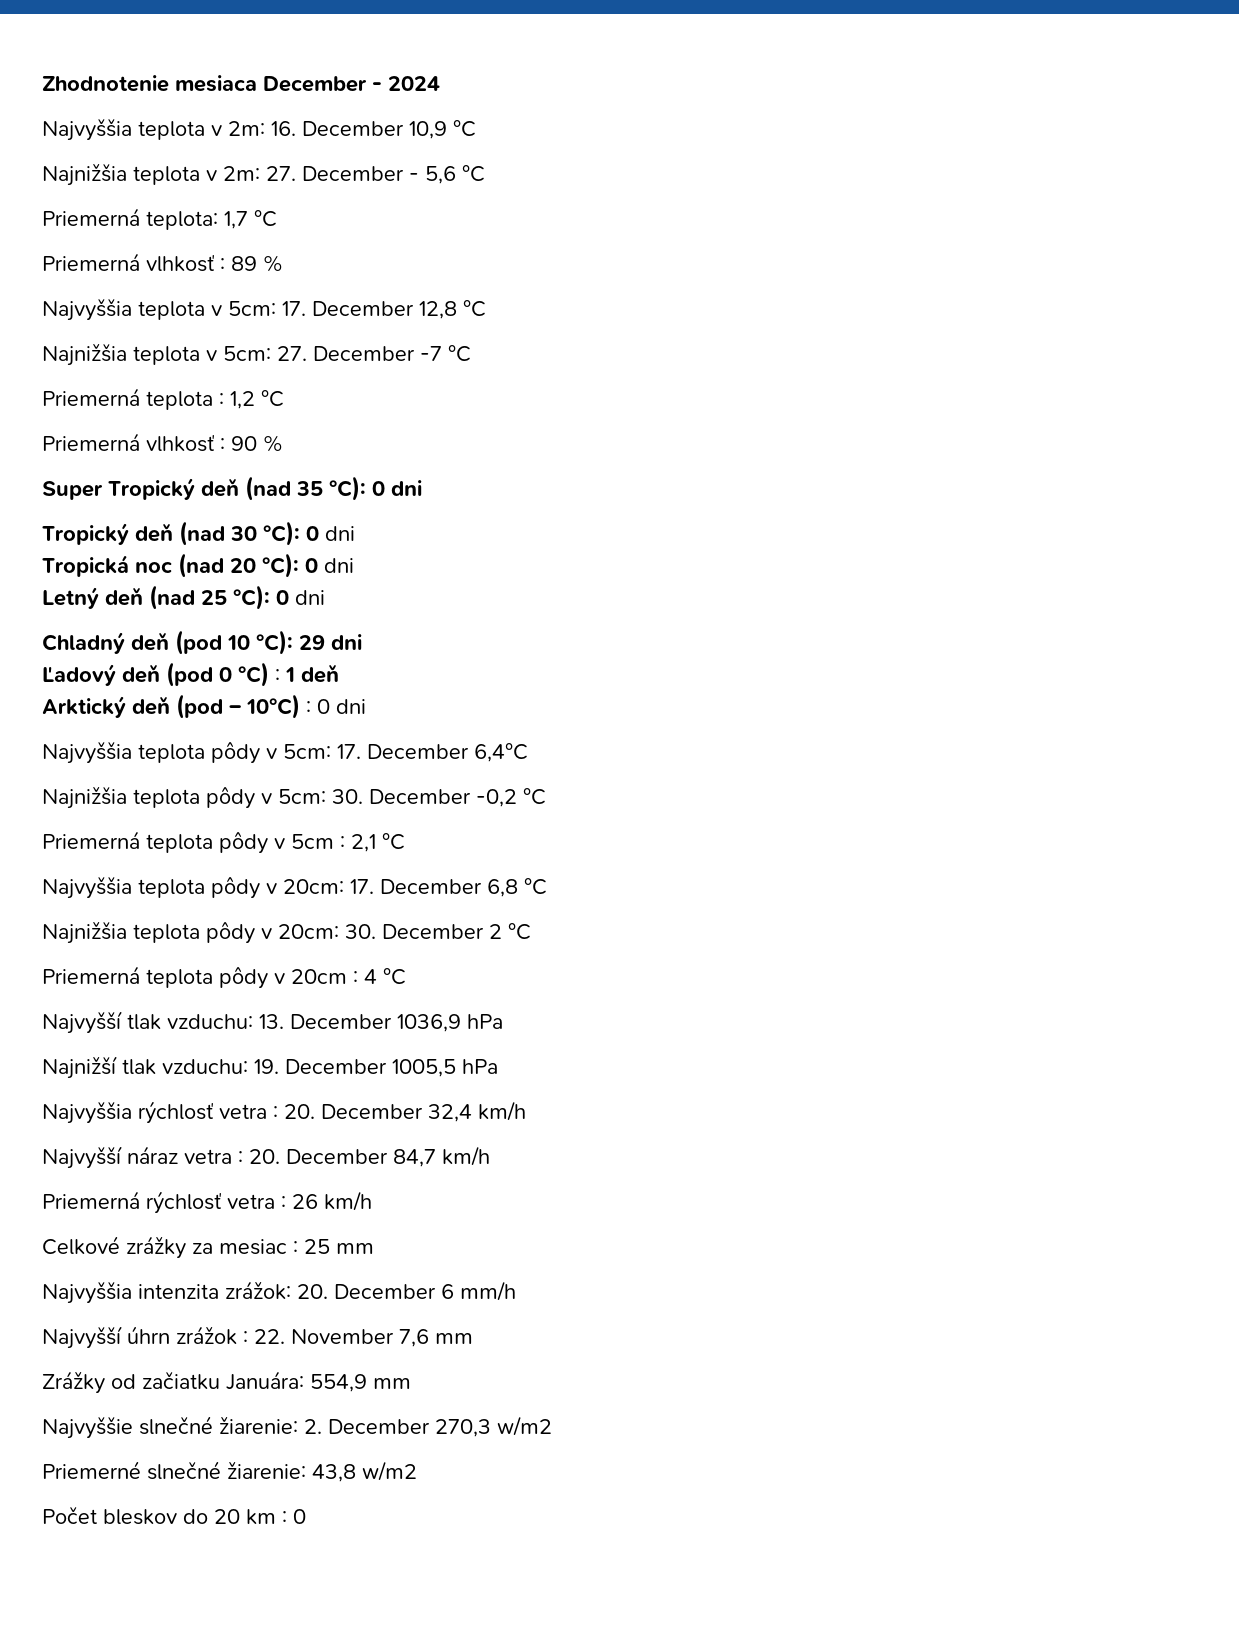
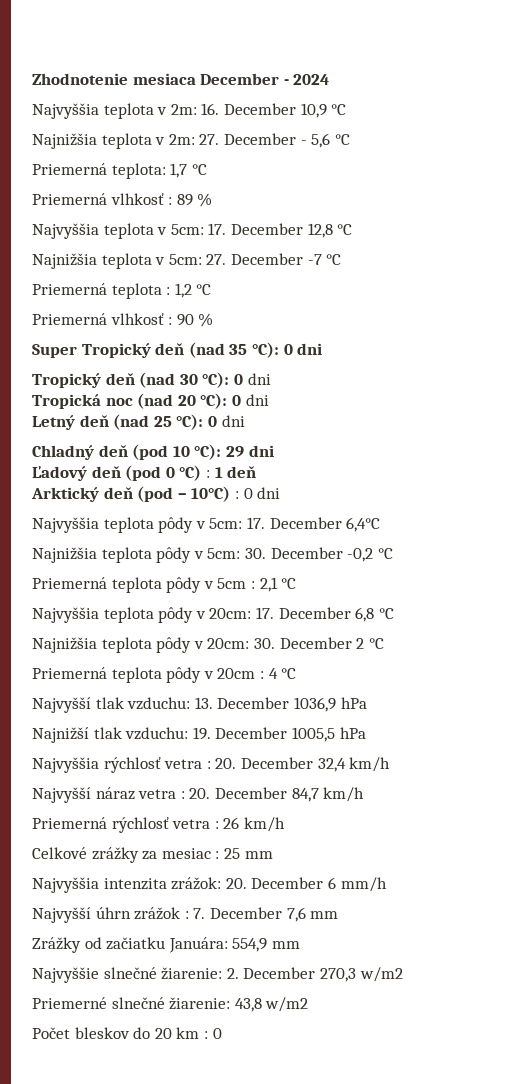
- Najvyšší úhrn zrážok : 22. November 7,6 mm
+ Najvyšší úhrn zrážok : 7. December 7,6 mm

